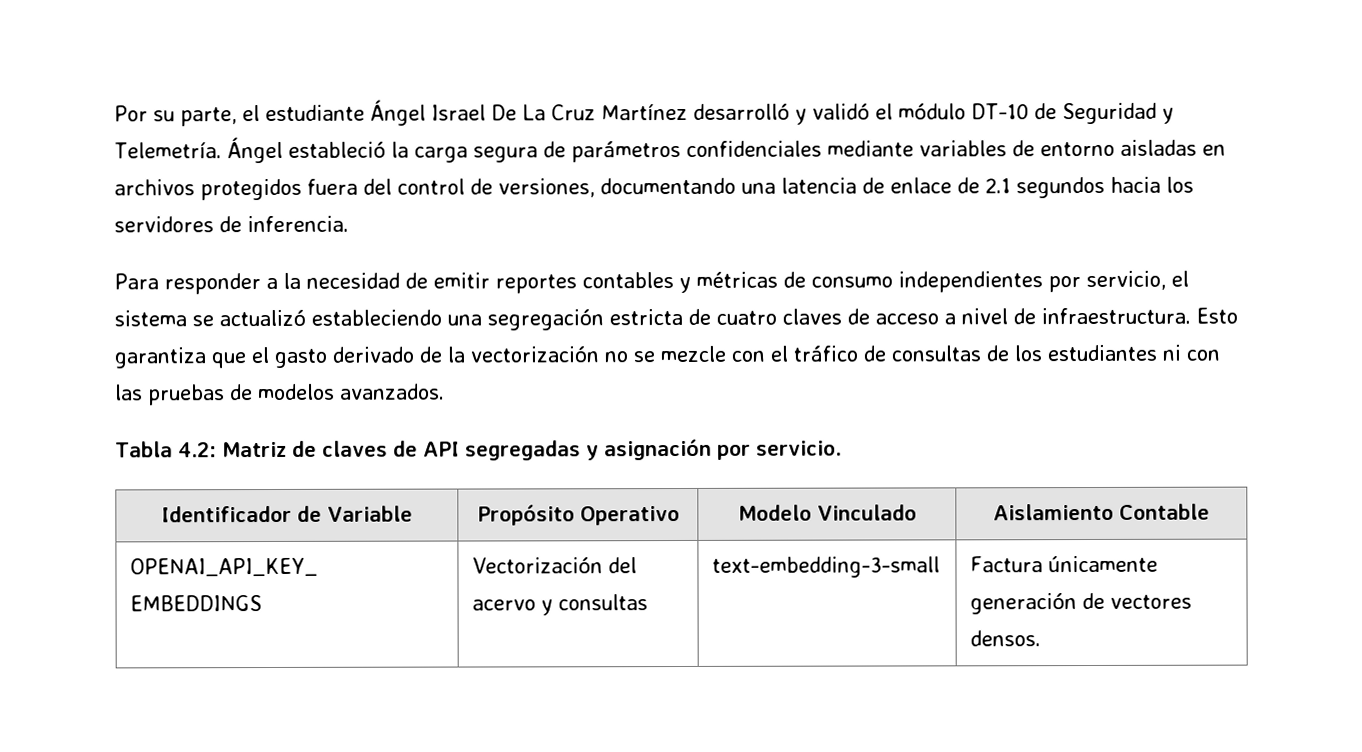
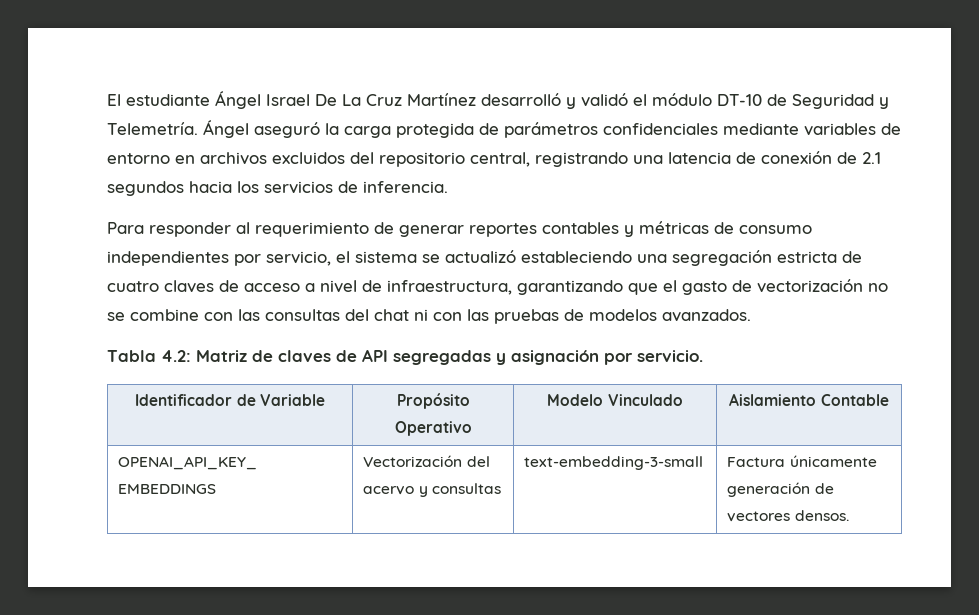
- Por su parte, el estudiante Ángel Israel De La Cruz Martínez desarrolló y validó el módulo DT-10 de Seguridad y Telemetría.
+ El estudiante Ángel Israel De La Cruz Martínez desarrolló y validó el módulo DT-10 de Seguridad y Telemetría.
- Ángel estableció la carga segura de parámetros confidenciales mediante variables de entorno aisladas en archivos protegidos fuera del control de versiones, documentando una latencia de enlace de 2.1 segundos hacia los servidores de inferencia.
+ Ángel aseguró la carga protegida de parámetros confidenciales mediante variables de entorno en archivos excluidos del repositorio central, registrando una latencia de conexión de 2.1 segundos hacia los servicios de inferencia.
- Para responder a la necesidad de emitir reportes contables y métricas de consumo independientes por servicio, el sistema se actualizó estableciendo una segregación estricta de cuatro claves de acceso a nivel de infraestructura. Esto garantiza que el gasto derivado de la vectorización no se mezcle con el tráfico de consultas de los estudiantes ni con las pruebas de modelos avanzados.
+ Para responder al requerimiento de generar reportes contables y métricas de consumo independientes por servicio, el sistema se actualizó estableciendo una segregación estricta de cuatro claves de acceso a nivel de infraestructura, garantizando que el gasto de vectorización no se combine con las consultas del chat ni con las pruebas de modelos avanzados.

